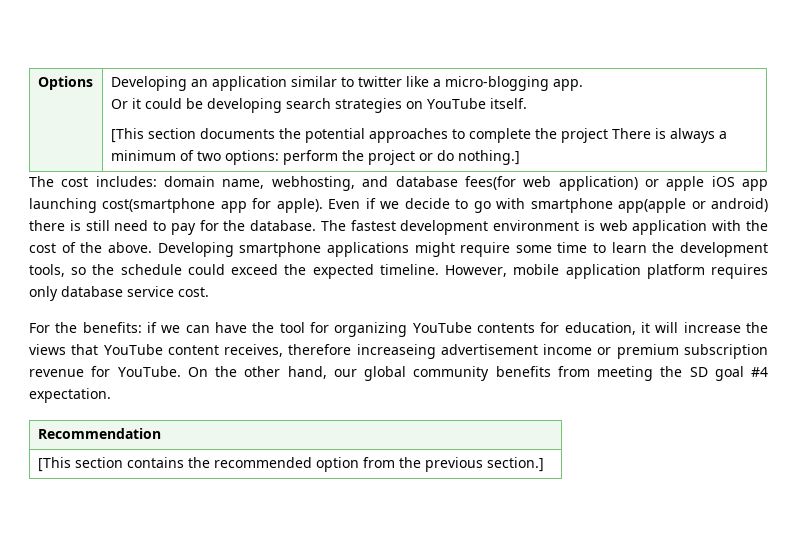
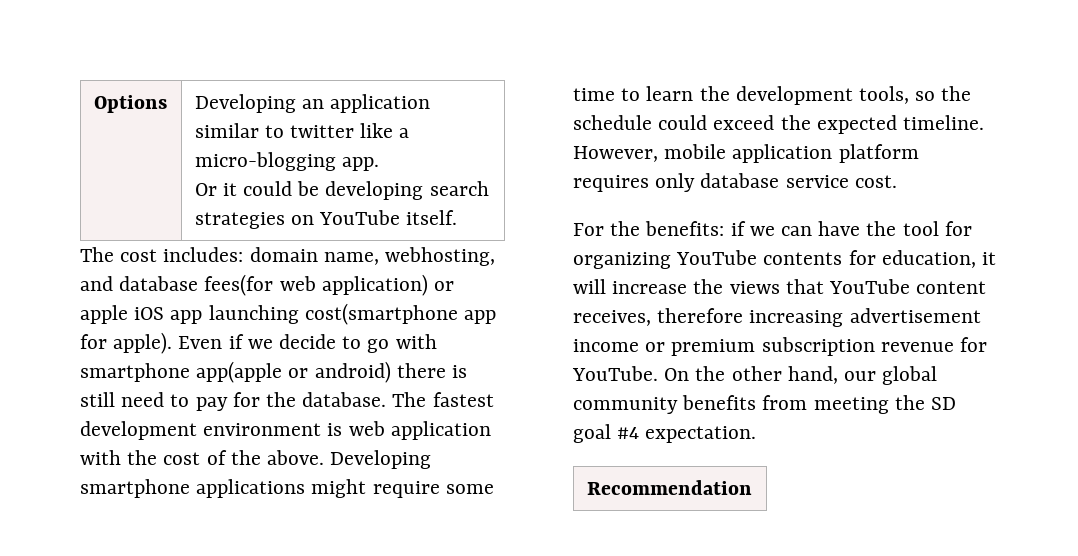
- [This section documents the potential approaches to complete the project There is always a minimum of two options: perform the project or do nothing.]
- For the benefits: if we can have the tool for organizing YouTube contents for education, it will increase the views that YouTube content receives, therefore increaseing advertisement income or premium subscription revenue for YouTube.
+ For the benefits: if we can have the tool for organizing YouTube contents for education, it will increase the views that YouTube content receives, therefore increasing advertisement income or premium subscription revenue for YouTube.
- [This section contains the recommended option from the previous section.]

